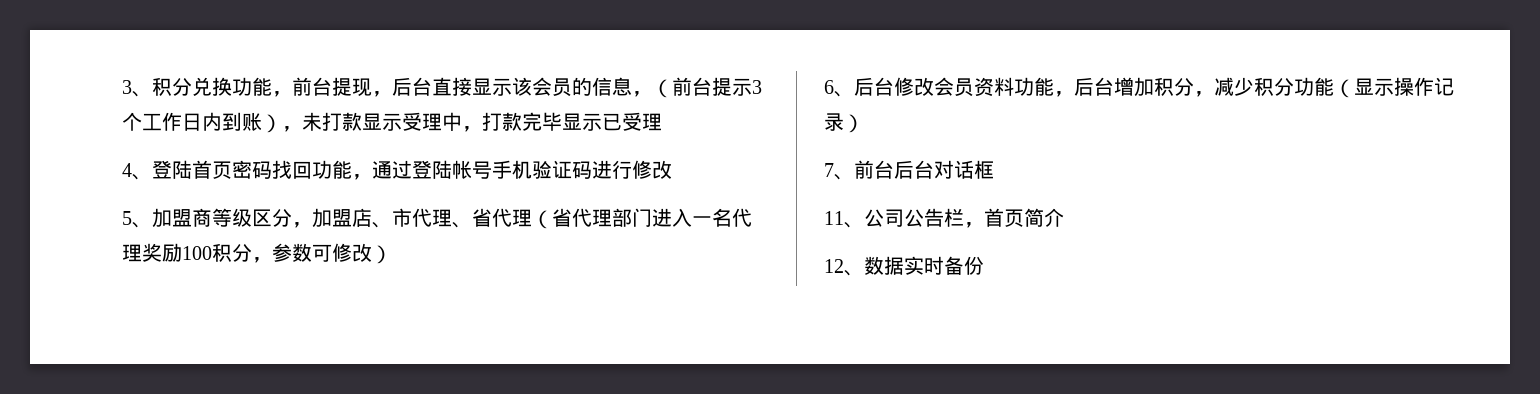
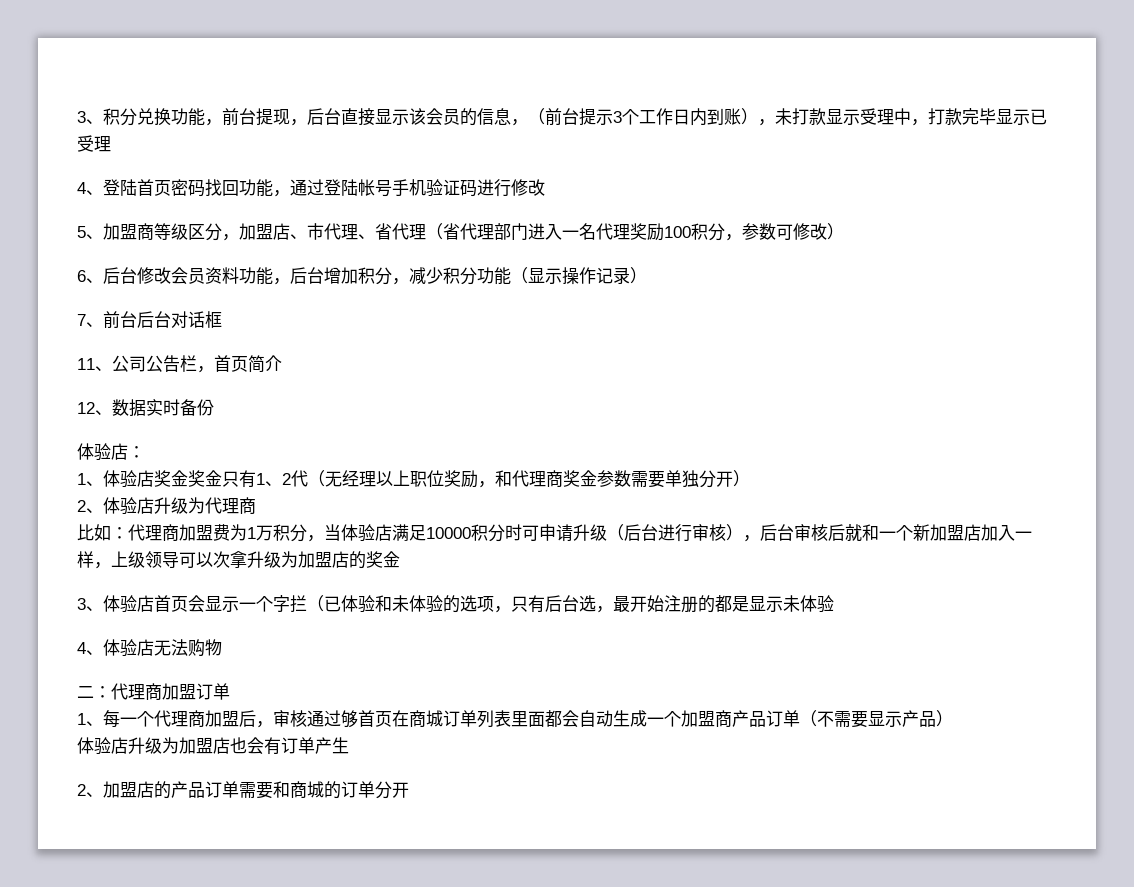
+ 体验店：
+ 1、体验店奖金奖金只有1、2代（无经理以上职位奖励，和代理商奖金参数需要单独分开）
+ 2、体验店升级为代理商
+ 比如：代理商加盟费为1万积分，当体验店满足10000积分时可申请升级（后台进行审核），后台审核后就和一个新加盟店加入一样，上级领导可以次拿升级为加盟店的奖金
+ 3、体验店首页会显示一个字拦（已体验和未体验的选项，只有后台选，最开始注册的都是显示未体验
+ 4、体验店无法购物
+ 二：代理商加盟订单
+ 1、每一个代理商加盟后，审核通过够首页在商城订单列表里面都会自动生成一个加盟商产品订单（不需要显示产品）
+ 体验店升级为加盟店也会有订单产生
+ 2、加盟店的产品订单需要和商城的订单分开

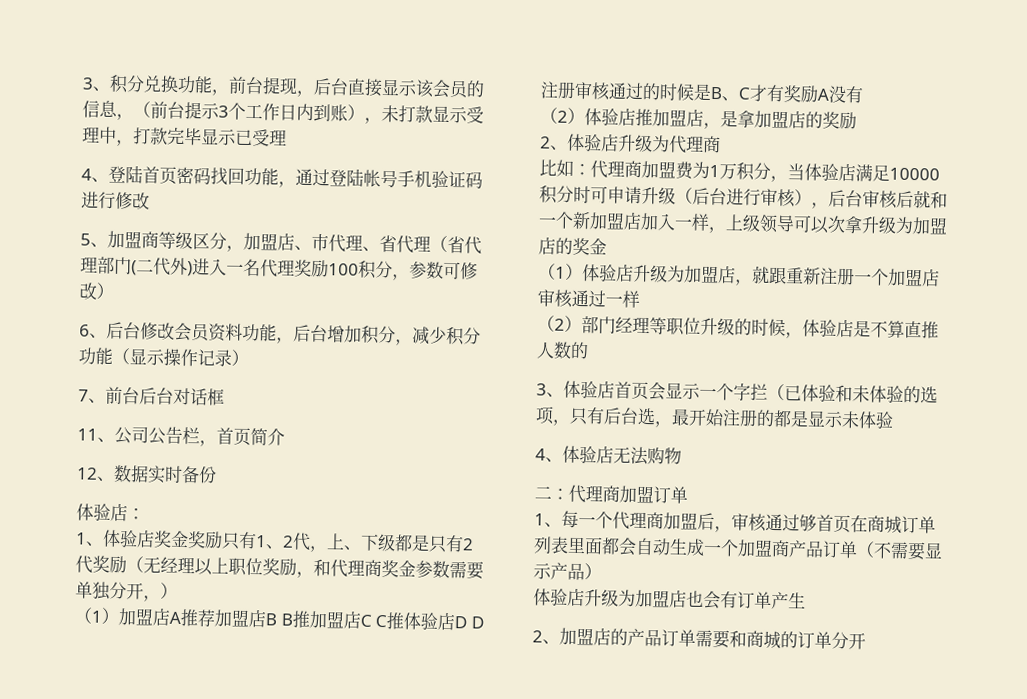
- 5、加盟商等级区分，加盟店、市代理、省代理（省代理部门进入一名代理奖励100积分，参数可修改）
+ 5、加盟商等级区分，加盟店、市代理、省代理（省代理部门(二代外)进入一名代理奖励100积分，参数可修改）
- 1、体验店奖金奖金只有1、2代（无经理以上职位奖励，和代理商奖金参数需要单独分开）
+ 1、体验店奖金奖励只有1、2代，上、下级都是只有2代奖励（无经理以上职位奖励，和代理商奖金参数需要单独分开，）
+ （1）加盟店A推荐加盟店B B推加盟店C C推体验店D D注册审核通过的时候是B、C才有奖励A没有
+ （2）体验店推加盟店，是拿加盟店的奖励
+ （1）体验店升级为加盟店，就跟重新注册一个加盟店审核通过一样
+ （2）部门经理等职位升级的时候，体验店是不算直推人数的

